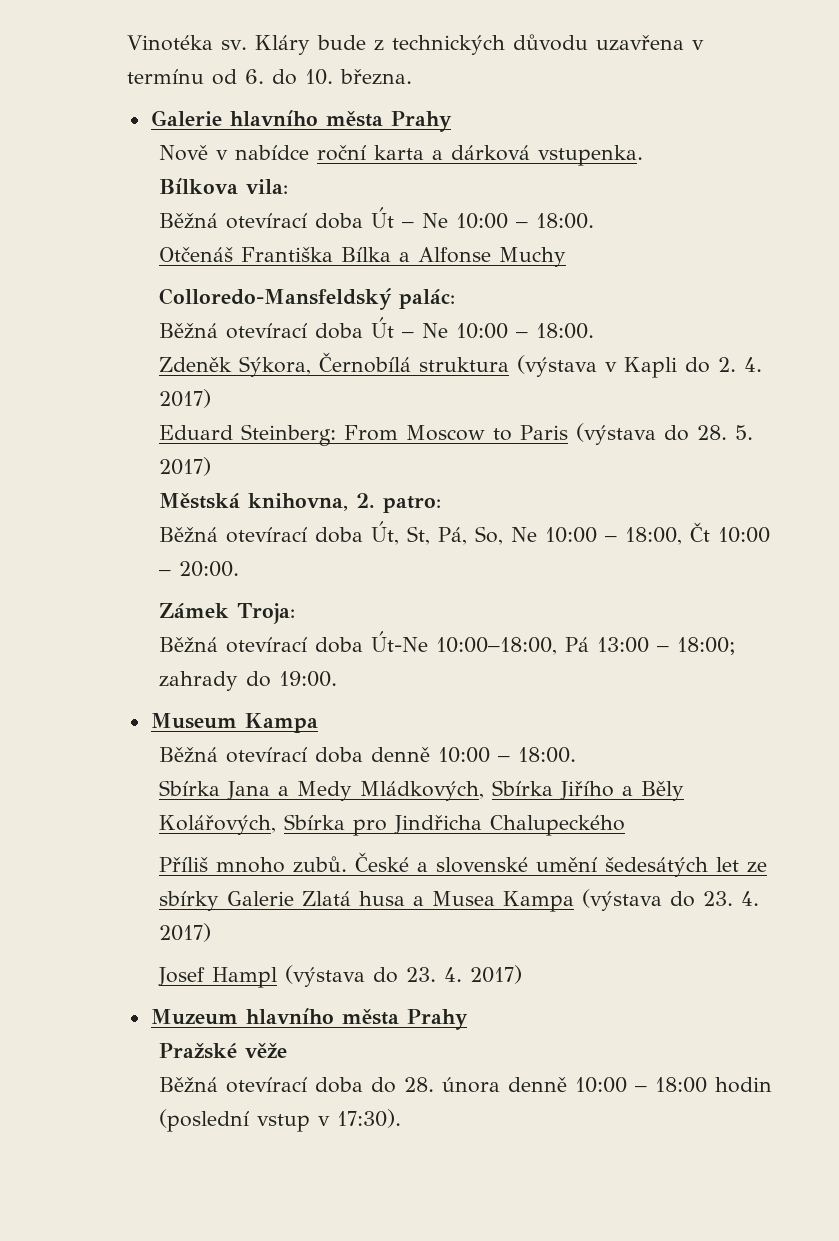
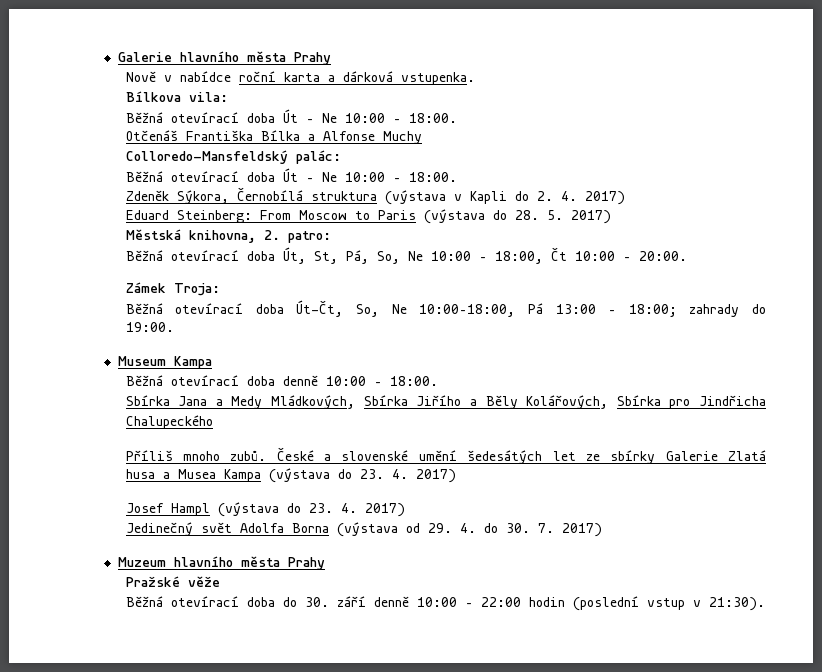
- Vinotéka sv. Kláry bude z technických důvodu uzavřena v termínu od 6. do 10. března.
- Běžná otevírací doba Út-Ne 10:00–18:00, Pá 13:00 – 18:00; zahrady do 19:00.
+ Běžná otevírací doba Út-Čt, So, Ne 10:00–18:00, Pá 13:00 – 18:00; zahrady do 19:00.
+ Jedinečný svět Adolfa Borna (výstava od 29. 4. do 30. 7. 2017)
- Běžná otevírací doba do 28. února denně 10:00 – 18:00 hodin (poslední vstup v 17:30).
+ Běžná otevírací doba do 30. září denně 10:00 – 22:00 hodin (poslední vstup v 21:30).

